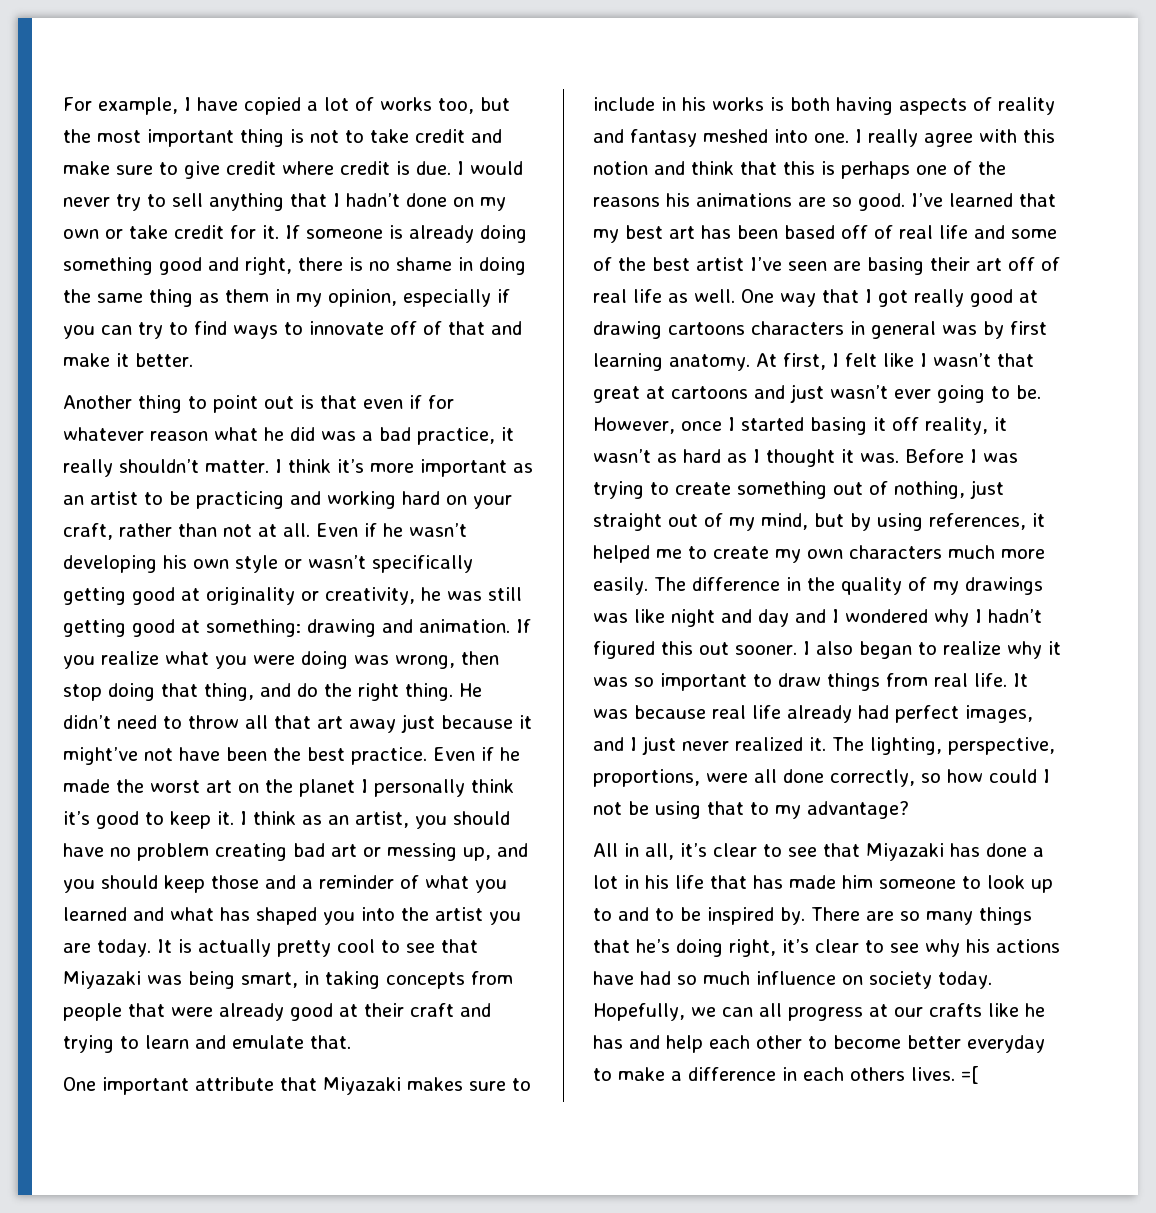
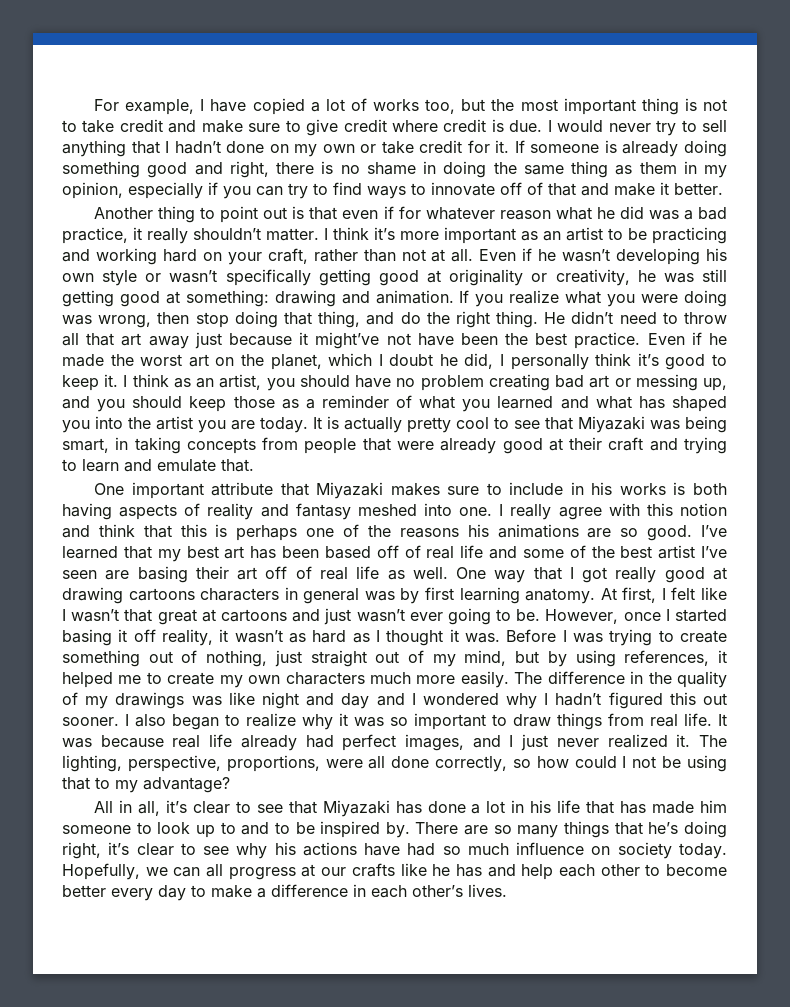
- Even if he made the worst art on the planet I personally think it’s good to keep it.
+ Even if he made the worst art on the planet, which I doubt he did, I personally think it’s good to keep it.
- I think as an artist, you should have no problem creating bad art or messing up, and you should keep those and a reminder of what you learned and what has shaped you into the artist you are today.
+ I think as an artist, you should have no problem creating bad art or messing up, and you should keep those as a reminder of what you learned and what has shaped you into the artist you are today.
- Hopefully, we can all progress at our crafts like he has and help each other to become better everyday to make a difference in each others lives. =[
+ Hopefully, we can all progress at our crafts like he has and help each other to become better every day to make a difference in each other’s lives.

